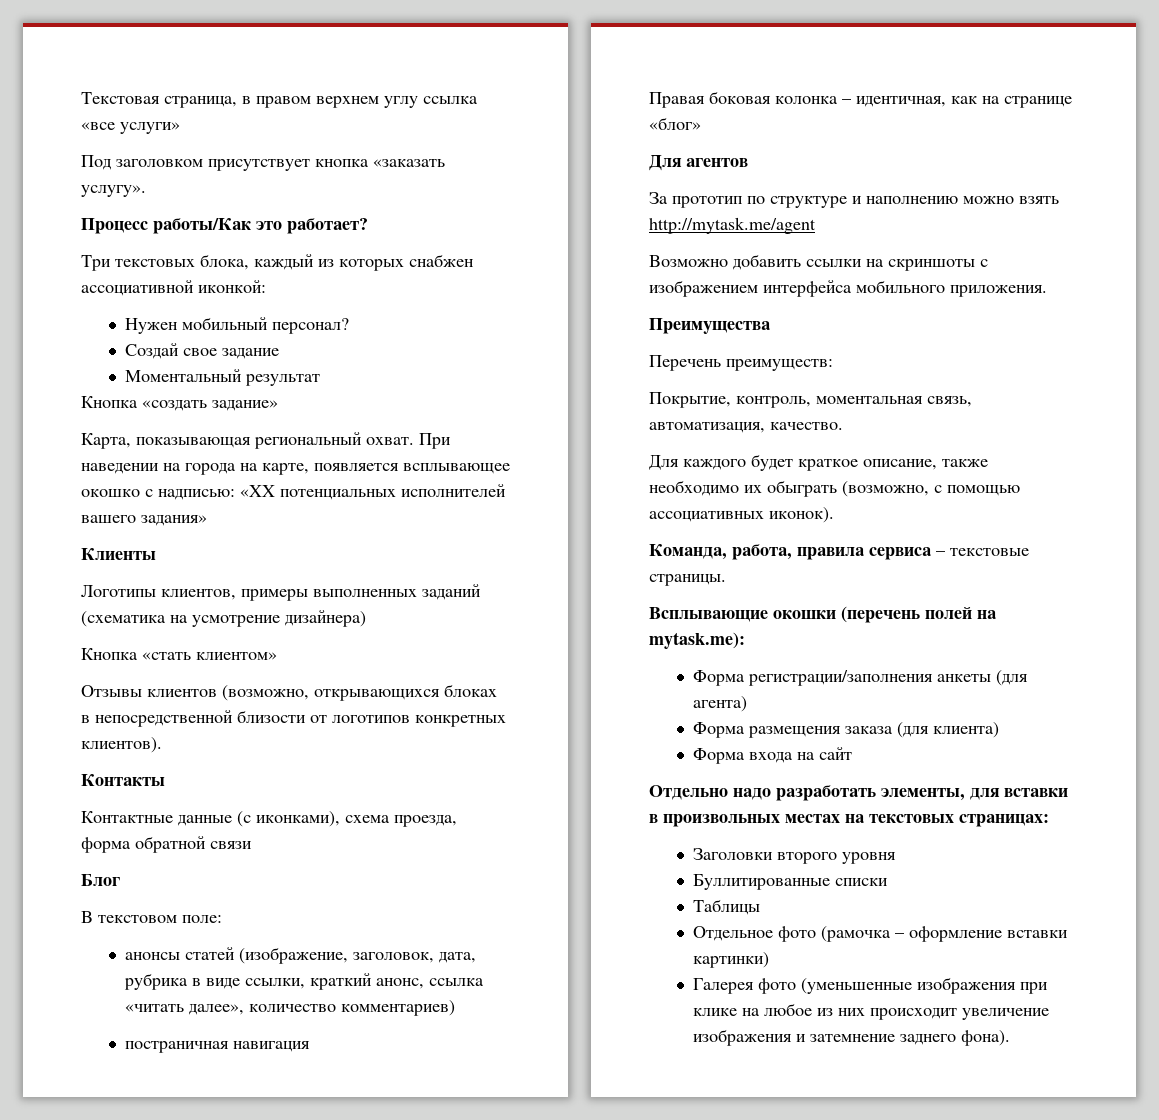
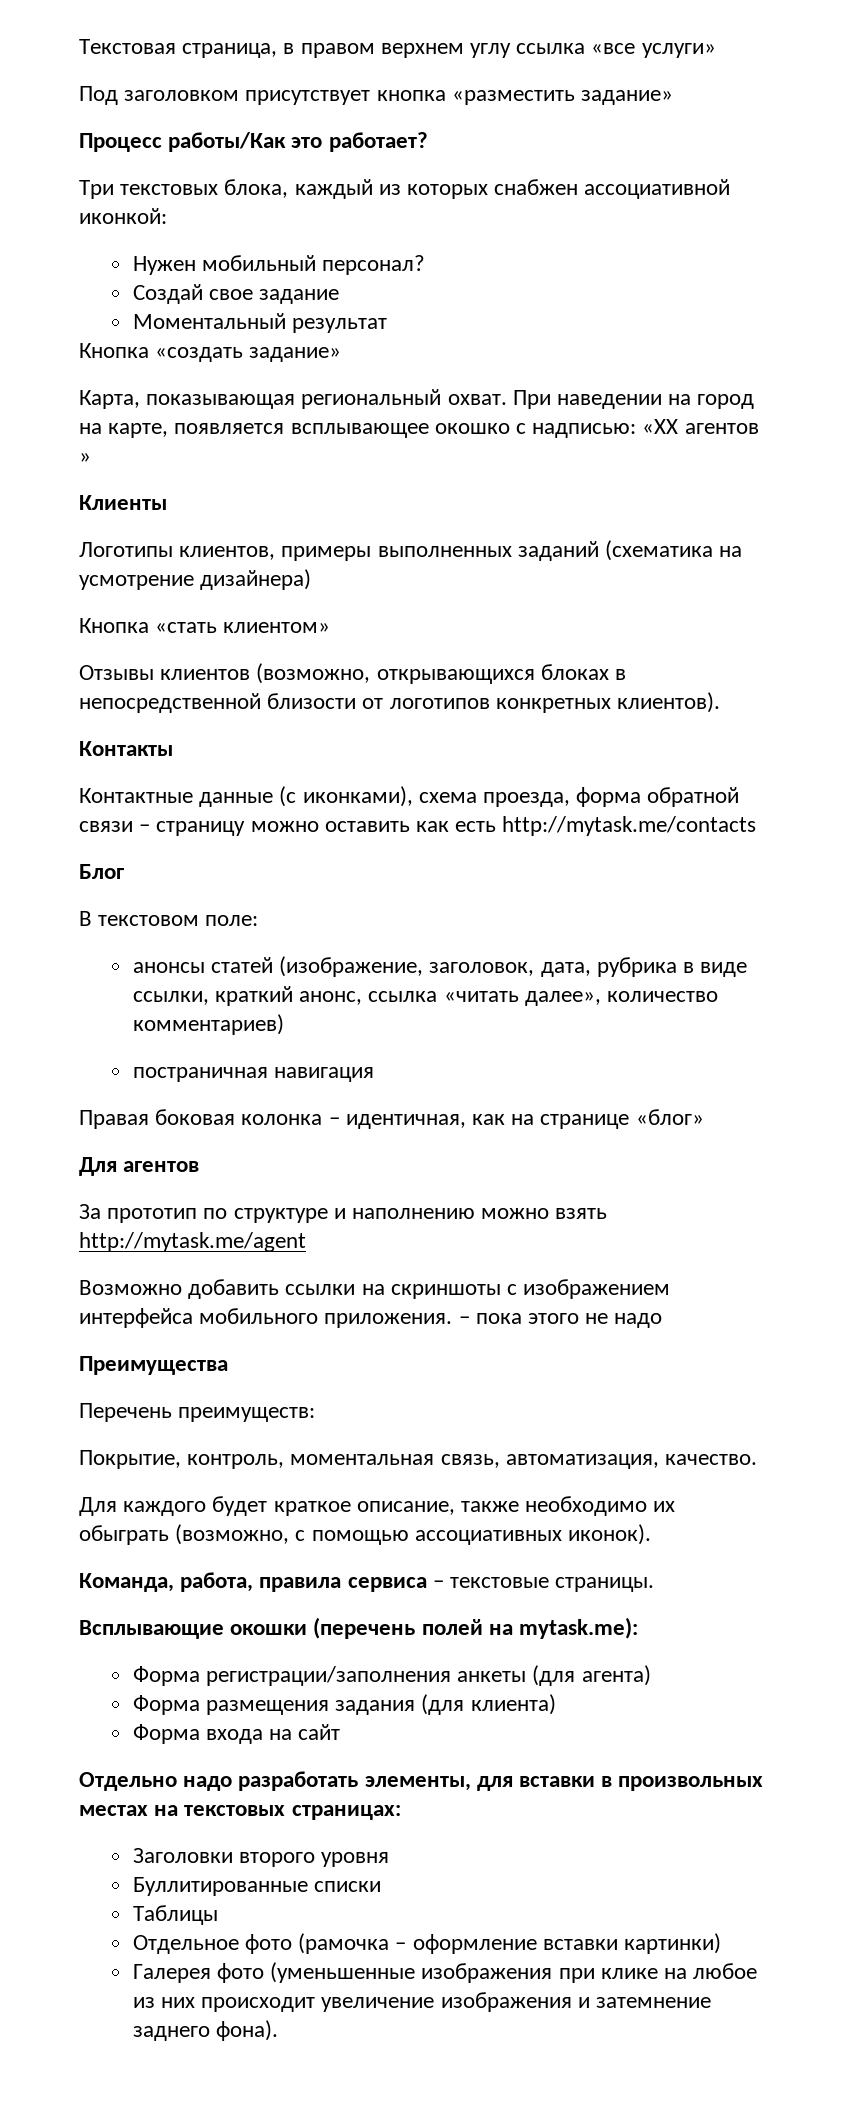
- Под заголовком присутствует кнопка «заказать услугу».
+ Под заголовком присутствует кнопка «разместить задание»
- При наведении на города на карте, появляется всплывающее окошко с надписью: «ХХ потенциальных исполнителей вашего задания»
+ При наведении на город на карте, появляется всплывающее окошко с надписью: «ХХ агентов »
- Контактные данные (с иконками), схема проезда, форма обратной связи
+ Контактные данные (с иконками), схема проезда, форма обратной связи – страницу можно оставить как есть http://mytask.me/contacts
+ – пока этого не надо
- Форма размещения заказа (для клиента)
+ Форма размещения задания (для клиента)

